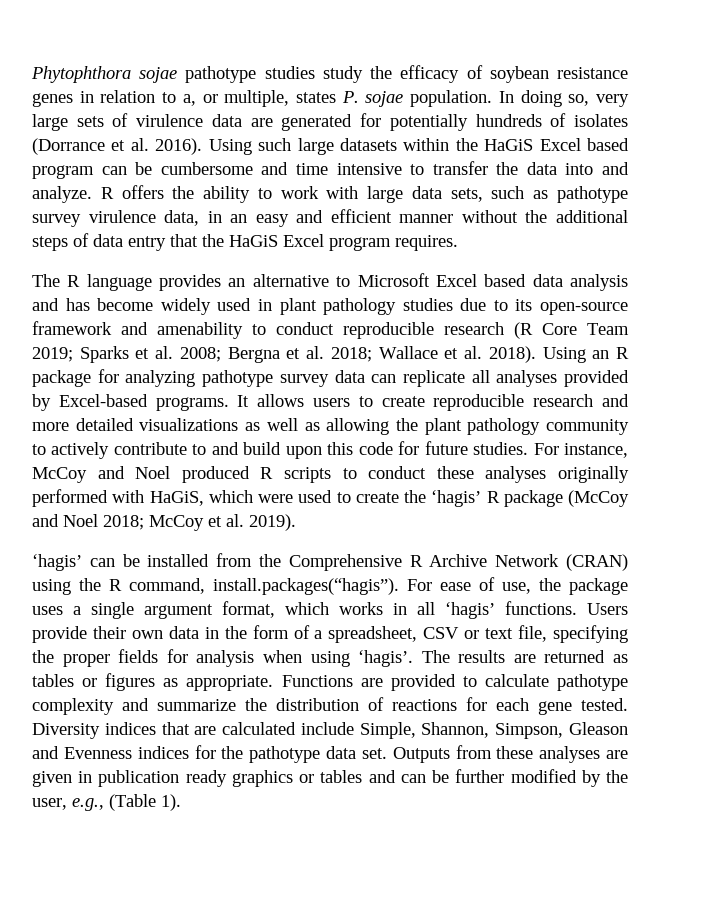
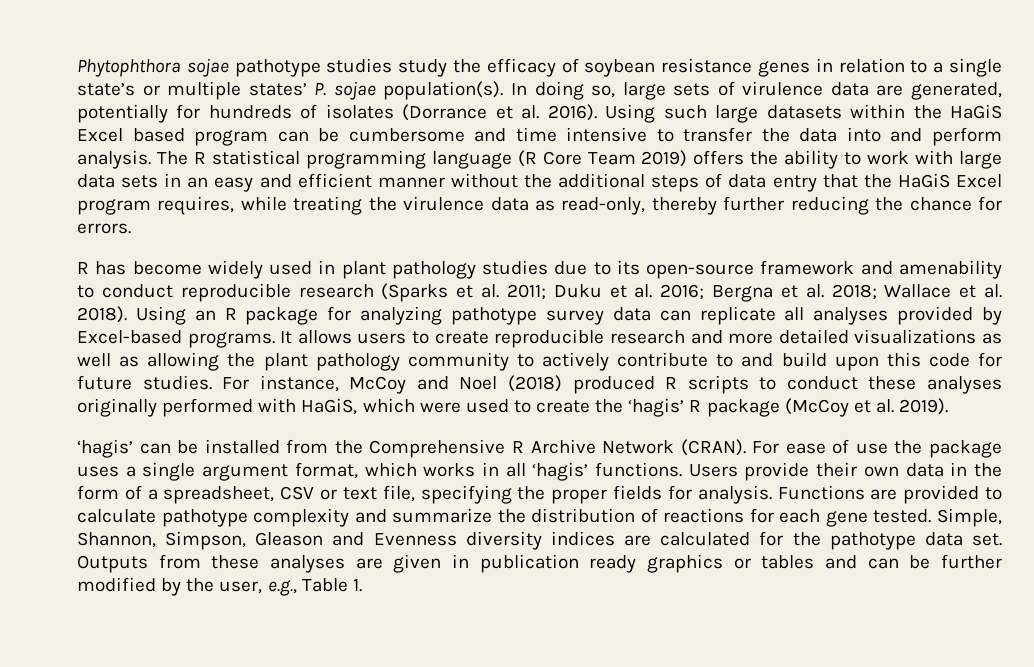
- Phytophthora sojae pathotype studies study the efficacy of soybean resistance genes in relation to a, or multiple, states P. sojae population.
+ Phytophthora sojae pathotype studies study the efficacy of soybean resistance genes in relation to a single state’s or multiple states’ P. sojae population(s).
- In doing so, very large sets of virulence data are generated for potentially hundreds of isolates (Dorrance et al. 2016).
+ In doing so, large sets of virulence data are generated, potentially for hundreds of isolates (Dorrance et al. 2016).
- Using such large datasets within the HaGiS Excel based program can be cumbersome and time intensive to transfer the data into and analyze. R offers the ability to work with large data sets, such as pathotype survey virulence data, in an easy and efficient manner without the additional steps of data entry that the HaGiS Excel program requires.
- The R language provides an alternative to Microsoft Excel based data analysis and has become widely used in plant pathology studies due to its open-source framework and amenability to conduct reproducible research (R Core Team 2019; Sparks et al. 2008;
+ Using such large datasets within the HaGiS Excel based program can be cumbersome and time intensive to transfer the data into and perform analysis. The R statistical programming language (R Core Team 2019) offers the ability to work with large data sets in an easy and efficient manner without the additional steps of data entry that the HaGiS Excel program requires, while treating the virulence data as read-only, thereby further reducing the chance for errors.
+ R has become widely used in plant pathology studies due to its open-source framework and amenability to conduct reproducible research (Sparks et al. 2011; Duku et al. 2016;
- For instance, McCoy and Noel produced R scripts to conduct these analyses originally performed with HaGiS, which were used to create the ‘hagis’ R package (McCoy and Noel 2018; McCoy et al. 2019).
+ For instance, McCoy and Noel (2018) produced R scripts to conduct these analyses originally performed with HaGiS, which were used to create the ‘hagis’ R package (McCoy et al. 2019).
- ‘hagis’ can be installed from the Comprehensive R Archive Network (CRAN) using the R command, install.packages(“hagis”). For ease of use, the package uses a single argument format, which works in all ‘hagis’ functions.
+ ‘hagis’ can be installed from the Comprehensive R Archive Network (CRAN). For ease of use the package uses a single argument format, which works in all ‘hagis’ functions.
- Users provide their own data in the form of a spreadsheet, CSV or text file, specifying the proper fields for analysis when using ‘hagis’. The results are returned as tables or figures as appropriate.
+ Users provide their own data in the form of a spreadsheet, CSV or text file, specifying the proper fields for analysis.
- Diversity indices that are calculated include Simple, Shannon, Simpson, Gleason and Evenness indices for the pathotype data set.
+ Simple, Shannon, Simpson, Gleason and Evenness diversity indices are calculated for the pathotype data set.
- Outputs from these analyses are given in publication ready graphics or tables and can be further modified by the user, e.g., (Table 1).
+ Outputs from these analyses are given in publication ready graphics or tables and can be further modified by the user, e.g., Table 1.

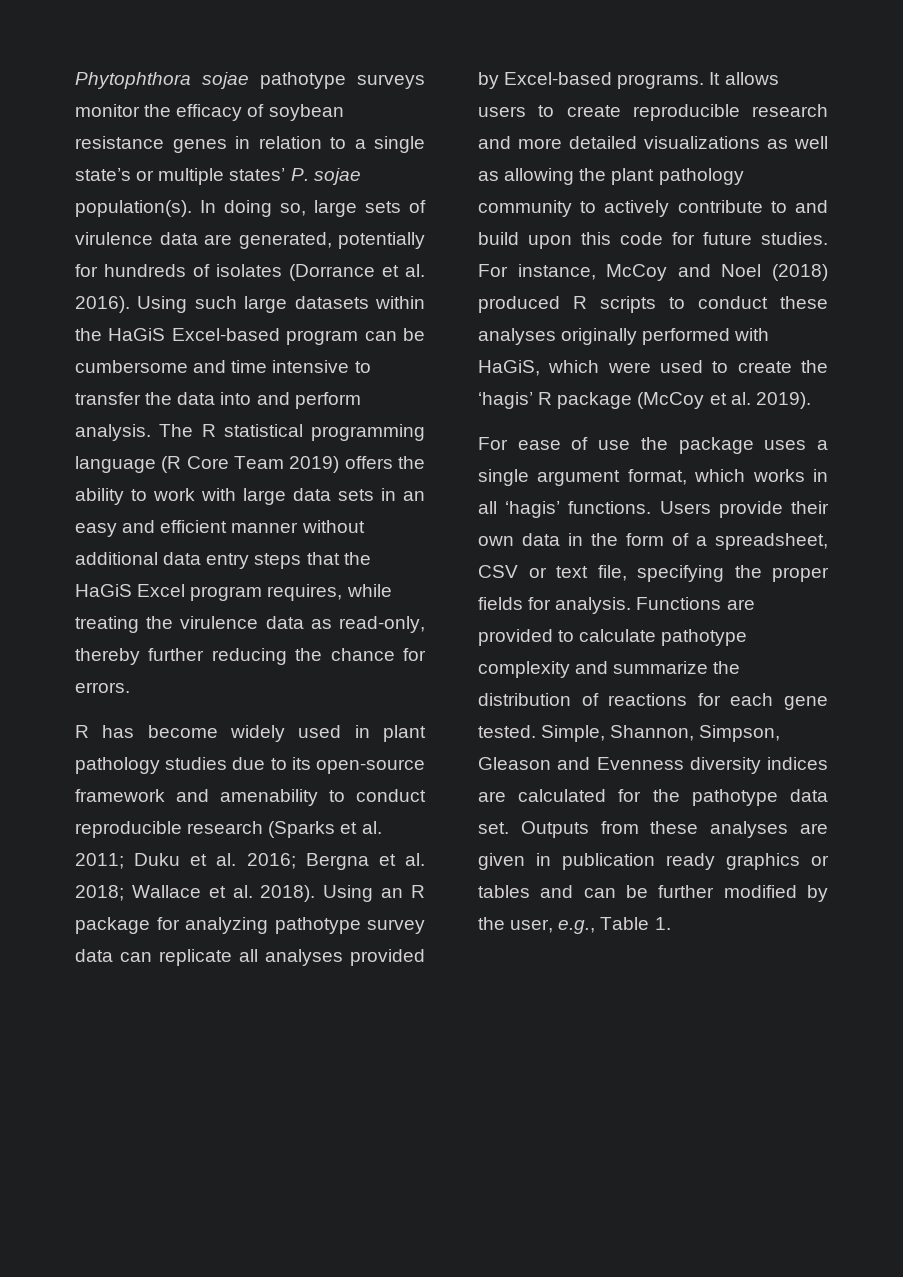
- Phytophthora sojae pathotype studies study the efficacy of soybean resistance genes in relation to a single state’s or multiple states’ P. sojae population(s).
+ Phytophthora sojae pathotype surveys monitor the efficacy of soybean resistance genes in relation to a single state’s or multiple states’ P. sojae population(s).
- Using such large datasets within the HaGiS Excel based program can be cumbersome and time intensive to transfer the data into and perform analysis.
+ Using such large datasets within the HaGiS Excel-based program can be cumbersome and time intensive to transfer the data into and perform analysis.
- The R statistical programming language (R Core Team 2019) offers the ability to work with large data sets in an easy and efficient manner without the additional steps of data entry that the HaGiS Excel program requires, while treating the virulence data as read-only, thereby further reducing the chance for errors.
+ The R statistical programming language (R Core Team 2019) offers the ability to work with large data sets in an easy and efficient manner without additional data entry steps that the HaGiS Excel program requires, while treating the virulence data as read-only, thereby further reducing the chance for errors.
- ‘hagis’ can be installed from the Comprehensive R Archive Network (CRAN).

